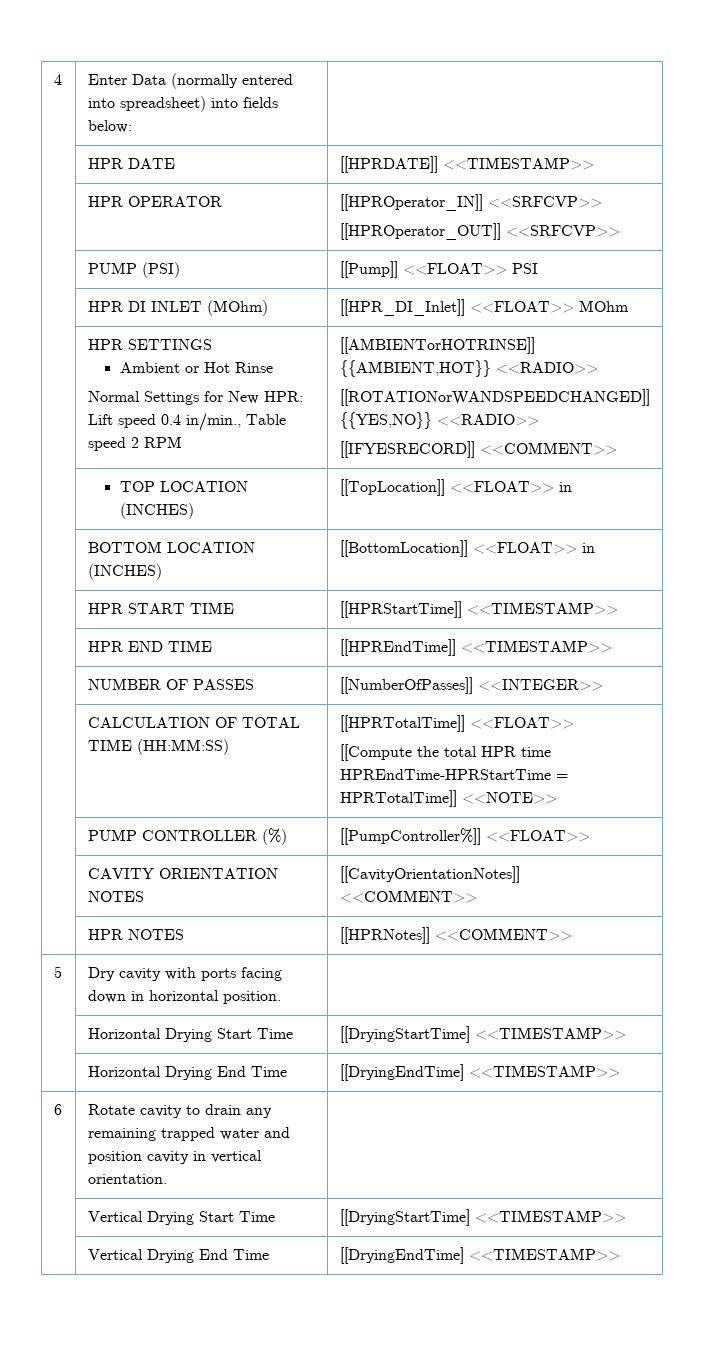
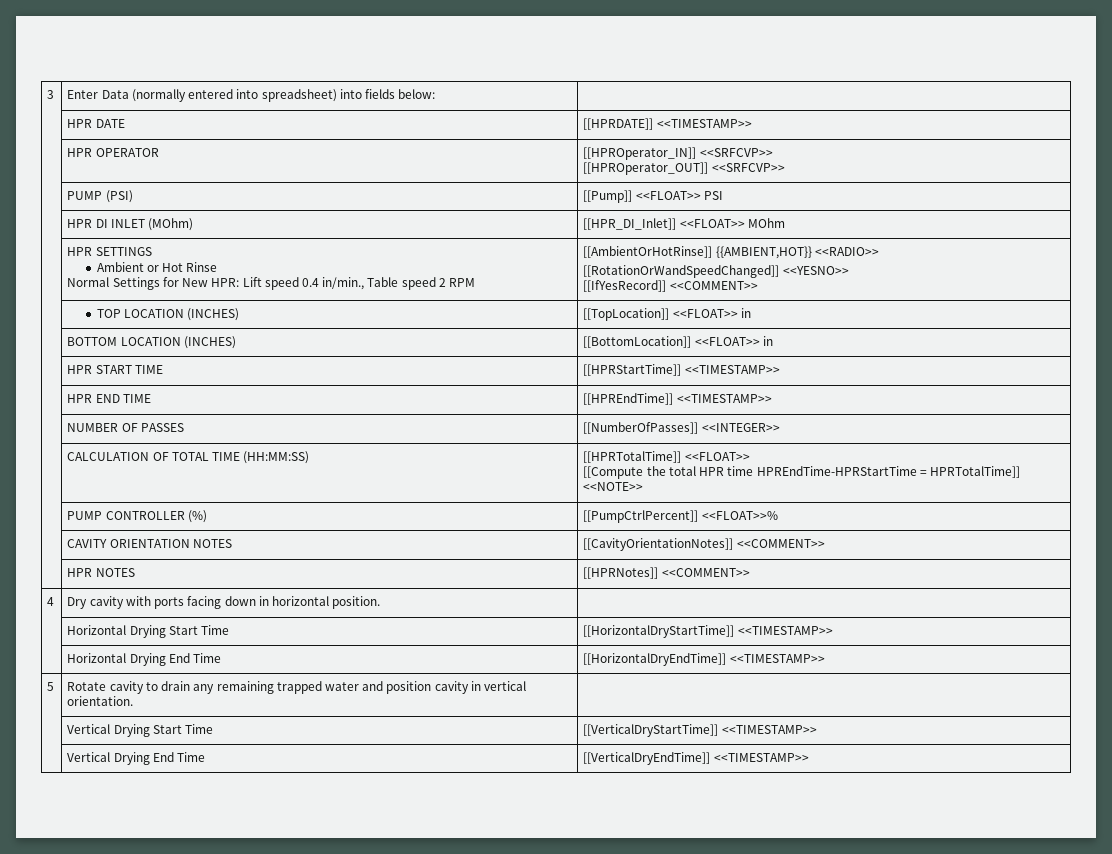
- 4 | Enter Data (normally entered into spreadsheet) into fields below: |
+ 3 | Enter Data (normally entered into spreadsheet) into fields below: |
  | HPR SETTINGS
  Ambient or Hot Rinse
- Normal Settings for New HPR: Lift speed 0.4 in/min., Table speed 2 RPM | [[AMBIENTorHOTRINSE]] {{AMBIENT,HOT}} <<RADIO>>
- [[ROTATIONorWANDSPEEDCHANGED]] {{YES,NO}} <<RADIO>>
- [[IFYESRECORD]] <<COMMENT>>
+ Normal Settings for New HPR: Lift speed 0.4 in/min., Table speed 2 RPM | [[AmbientOrHotRinse]] {{AMBIENT,HOT}} <<RADIO>>
+ [[RotationOrWandSpeedChanged]] <<YESNO>>
+ [[IfYesRecord]] <<COMMENT>>
- | PUMP CONTROLLER (%) | [[PumpController%]] <<FLOAT>>
+ | PUMP CONTROLLER (%) | [[PumpCtrlPercent]] <<FLOAT>>%
- 5 | Dry cavity with ports facing down in horizontal position. |
+ 4 | Dry cavity with ports facing down in horizontal position. |
- | Horizontal Drying Start Time | [[DryingStartTime] <<TIMESTAMP>>
+ | Horizontal Drying Start Time | [[HorizontalDryStartTime]] <<TIMESTAMP>>
- | Horizontal Drying End Time | [[DryingEndTime] <<TIMESTAMP>>
- 6 | Rotate cavity to drain any remaining trapped water and position cavity in vertical orientation. |
+ | Horizontal Drying End Time | [[HorizontalDryEndTime]] <<TIMESTAMP>>
+ 5 | Rotate cavity to drain any remaining trapped water and position cavity in vertical orientation. |
- | Vertical Drying Start Time | [[DryingStartTime] <<TIMESTAMP>>
+ | Vertical Drying Start Time | [[VerticalDryStartTime]] <<TIMESTAMP>>
- | Vertical Drying End Time | [[DryingEndTime] <<TIMESTAMP>>
+ | Vertical Drying End Time | [[VerticalDryEndTime]] <<TIMESTAMP>>

